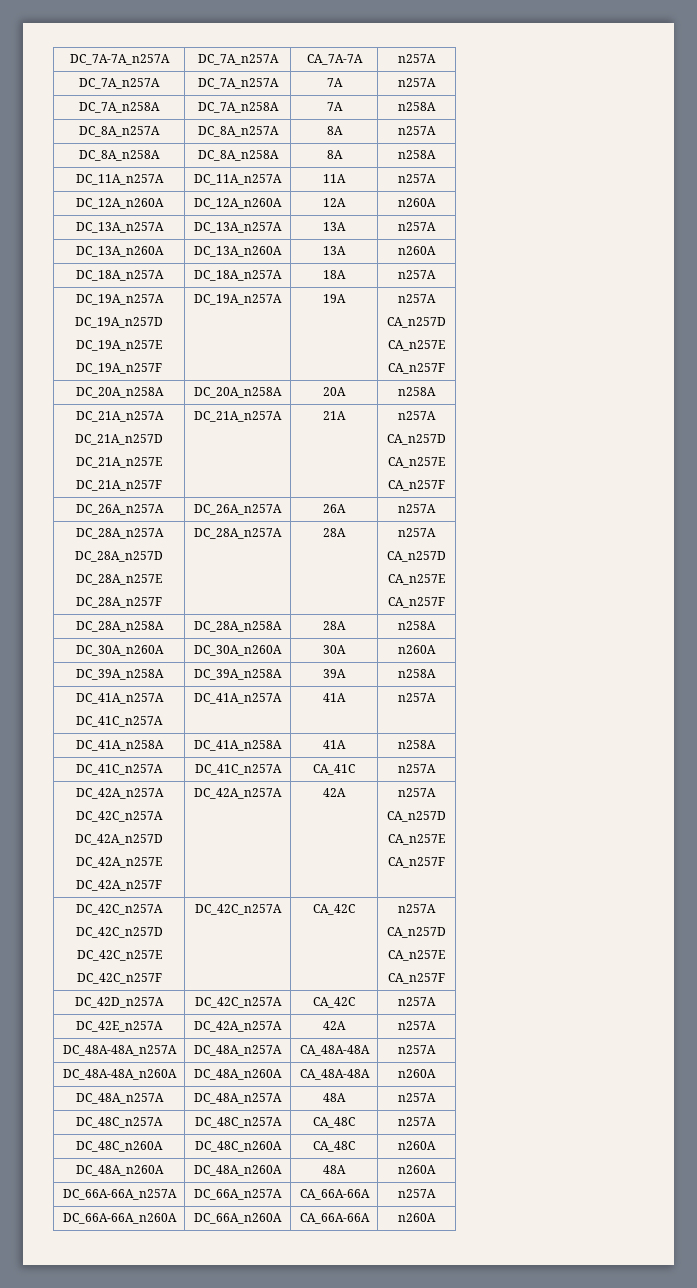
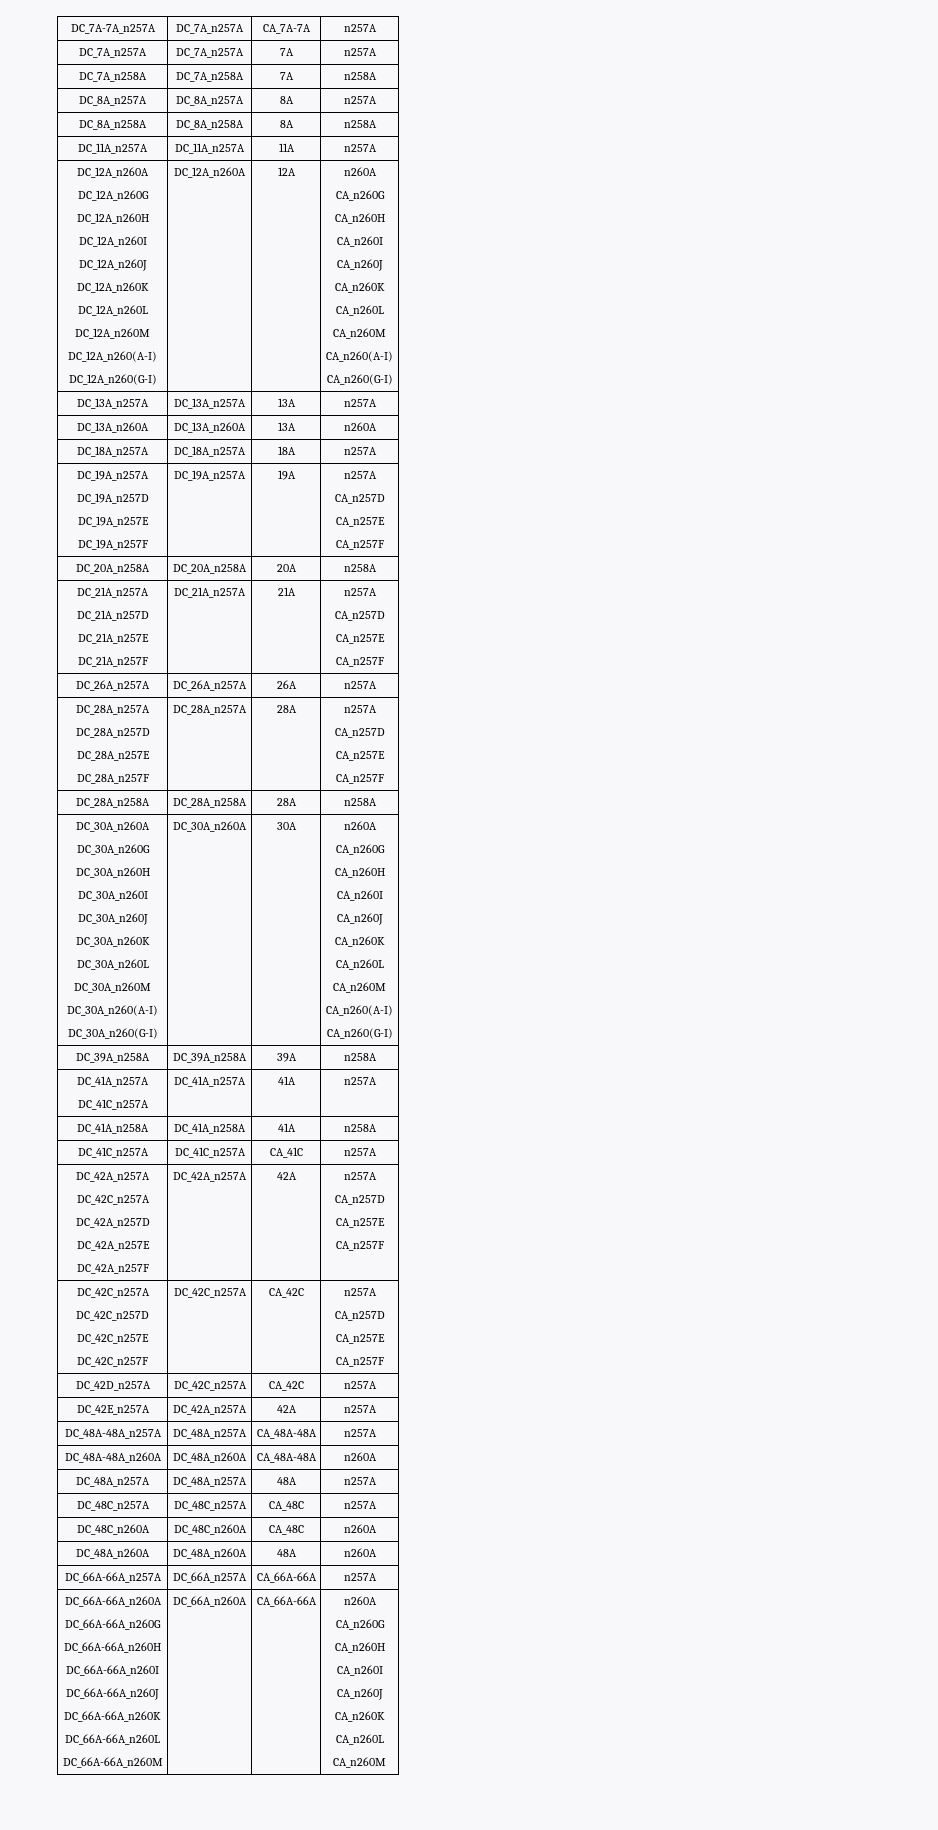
  DC_11A_n257A | DC_11A_n257A | 11A | n257A
- DC_12A_n260A | DC_12A_n260A | 12A | n260A
+ DC_12A_n260A
+ DC_12A_n260G
+ DC_12A_n260H
+ DC_12A_n260I
+ DC_12A_n260J
+ DC_12A_n260K
+ DC_12A_n260L
+ DC_12A_n260M
+ DC_12A_n260(A-I)
+ DC_12A_n260(G-I) | DC_12A_n260A | 12A | n260A
+ CA_n260G
+ CA_n260H
+ CA_n260I
+ CA_n260J
+ CA_n260K
+ CA_n260L
+ CA_n260M
+ CA_n260(A-I)
+ CA_n260(G-I)
  DC_28A_n258A | DC_28A_n258A | 28A | n258A
- DC_30A_n260A | DC_30A_n260A | 30A | n260A
+ DC_30A_n260A
+ DC_30A_n260G
+ DC_30A_n260H
+ DC_30A_n260I
+ DC_30A_n260J
+ DC_30A_n260K
+ DC_30A_n260L
+ DC_30A_n260M
+ DC_30A_n260(A-I)
+ DC_30A_n260(G-I) | DC_30A_n260A | 30A | n260A
+ CA_n260G
+ CA_n260H
+ CA_n260I
+ CA_n260J
+ CA_n260K
+ CA_n260L
+ CA_n260M
+ CA_n260(A-I)
+ CA_n260(G-I)
- DC_66A-66A_n260A | DC_66A_n260A | CA_66A-66A | n260A
+ DC_66A-66A_n260A
+ DC_66A-66A_n260G
+ DC_66A-66A_n260H
+ DC_66A-66A_n260I
+ DC_66A-66A_n260J
+ DC_66A-66A_n260K
+ DC_66A-66A_n260L
+ DC_66A-66A_n260M | DC_66A_n260A | CA_66A-66A | n260A
+ CA_n260G
+ CA_n260H
+ CA_n260I
+ CA_n260J
+ CA_n260K
+ CA_n260L
+ CA_n260M

